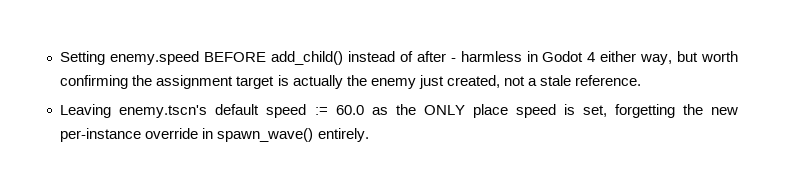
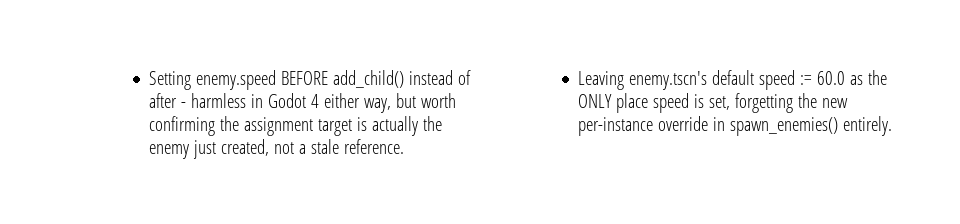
- Leaving enemy.tscn's default speed := 60.0 as the ONLY place speed is set, forgetting the new per-instance override in spawn_wave() entirely.
+ Leaving enemy.tscn's default speed := 60.0 as the ONLY place speed is set, forgetting the new per-instance override in spawn_enemies() entirely.

